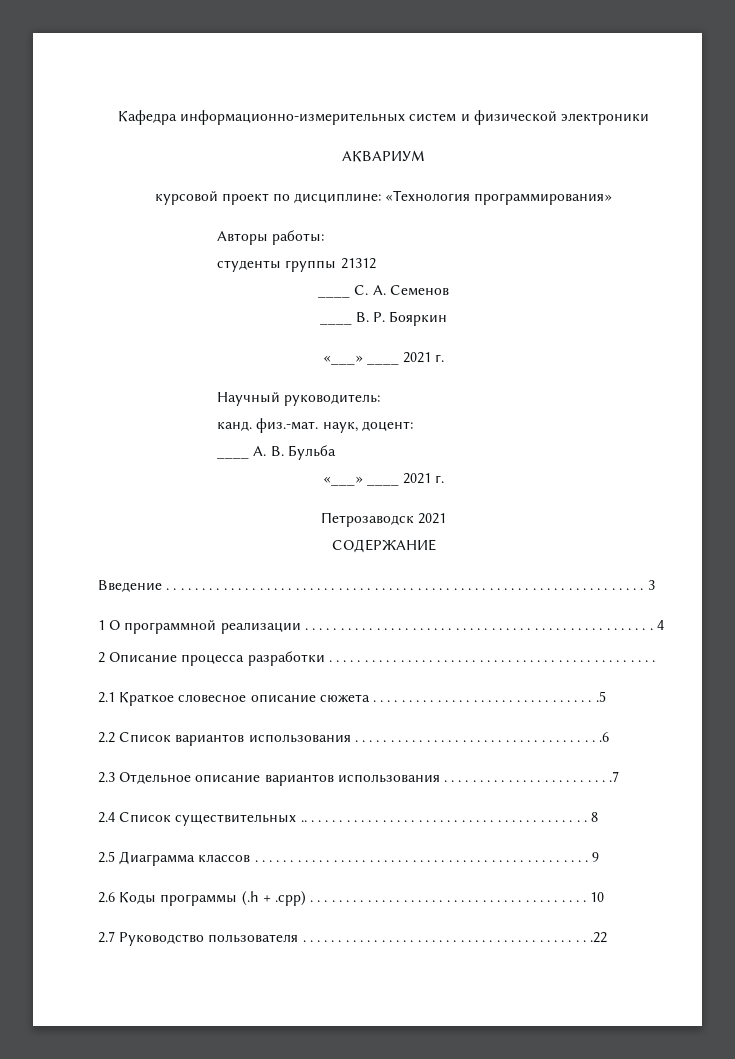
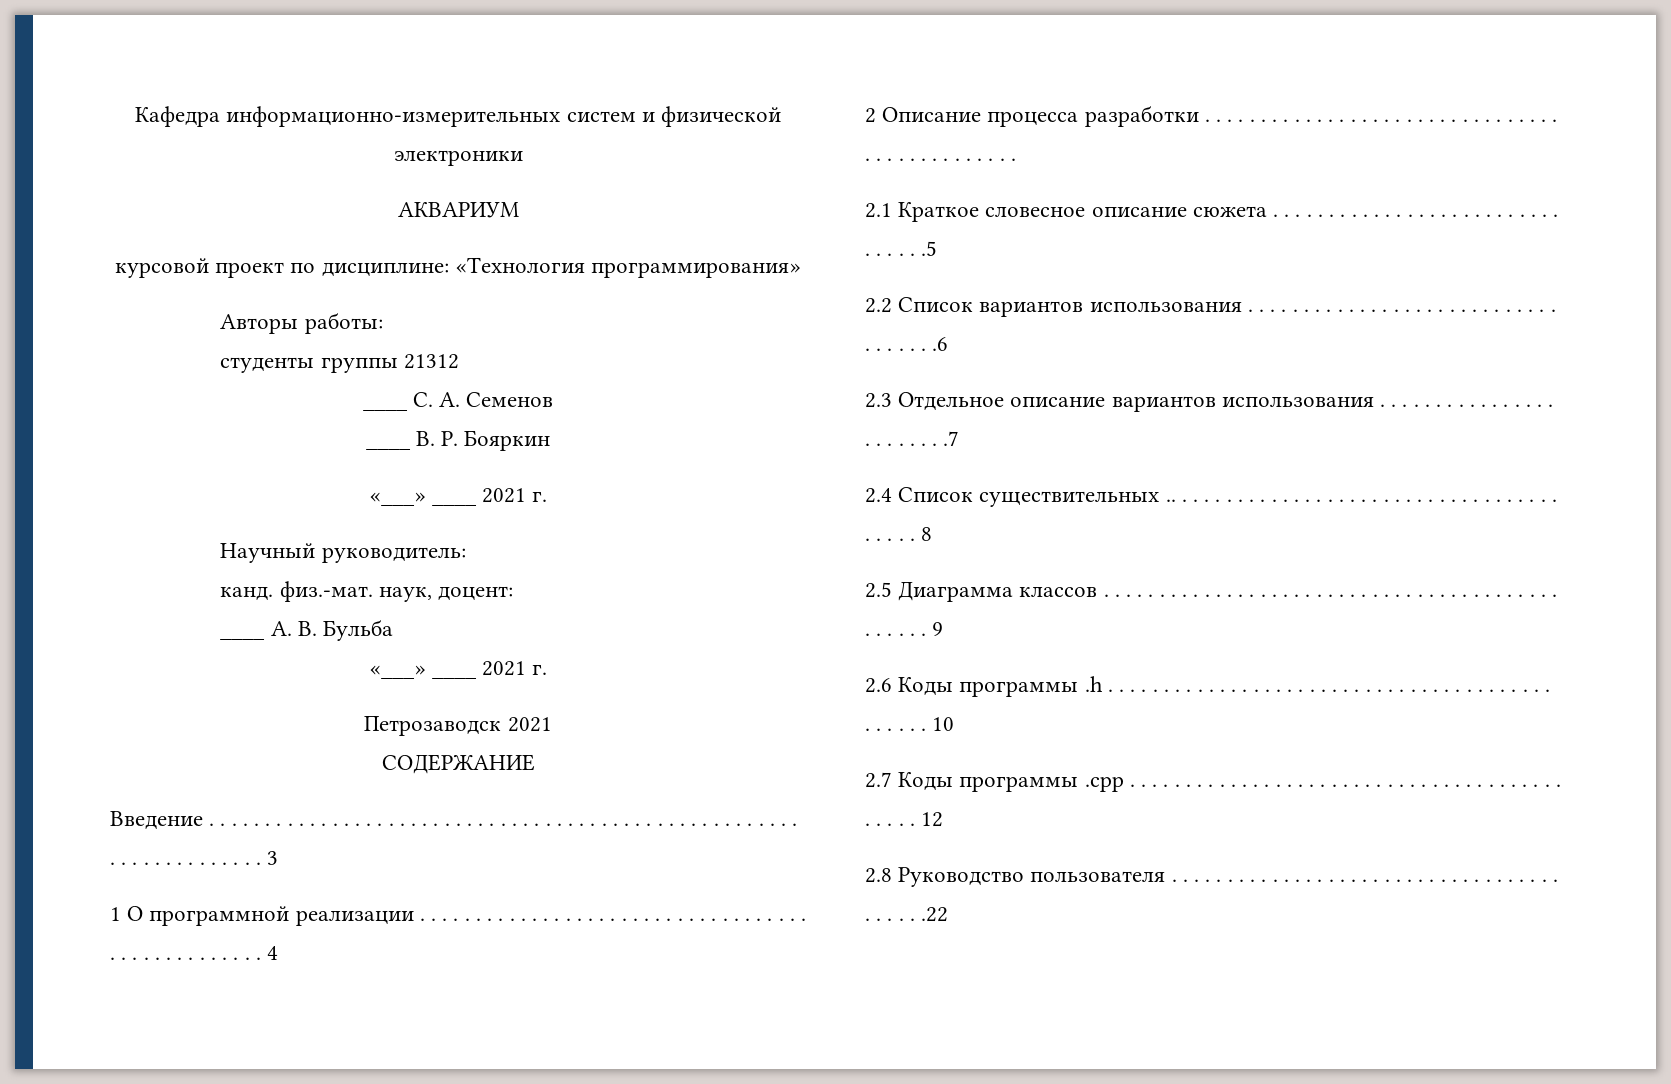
- 2.6 Коды программы (.h + .cpp) . . . . . . . . . . . . . . . . . . . . . . . . . . . . . . . . . . . . . . .
+ 2.6 Коды программы .h . . . . . . . . . . . . . . . . . . . . . . . . . . . . . . . . . . . . . . . . . . . . . .
- 2.7 Руководство пользователя . . . . . . . . . . . . . . . . . . . . . . . . . . . . . . . . . . . . . . . . .22
+ 2.7 Коды программы .cpp . . . . . . . . . . . . . . . . . . . . . . . . . . . . . . . . . . . . . . . . . . . . 12
+ 2.8 Руководство пользователя . . . . . . . . . . . . . . . . . . . . . . . . . . . . . . . . . . . . . . . . .22

